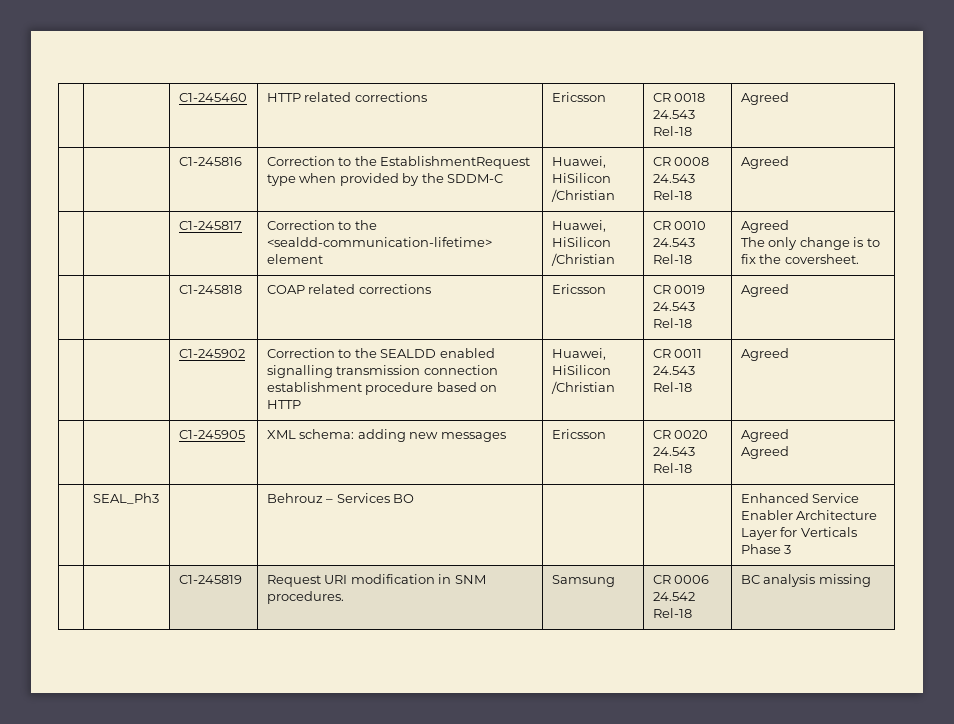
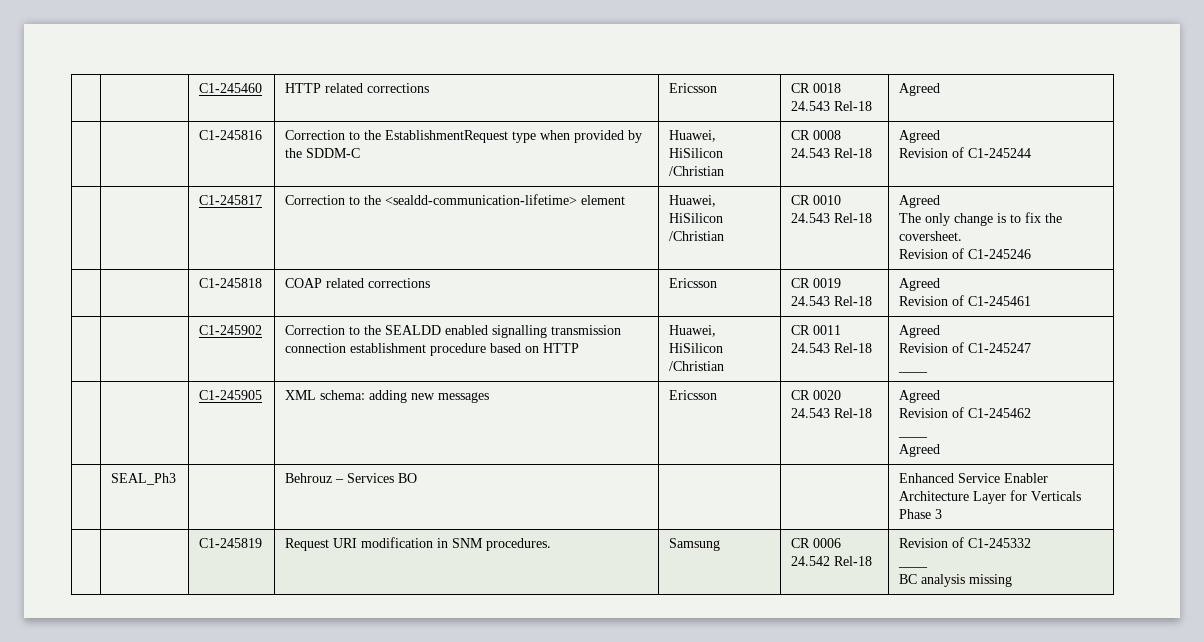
  | | C1-245816 | Correction to the EstablishmentRequest type when provided by the SDDM-C | Huawei, HiSilicon /Christian | CR 0008 24.543 Rel-18 | Agreed
+ Revision of C1-245244
  | | C1-245817 | Correction to the <sealdd-communication-lifetime> element | Huawei, HiSilicon /Christian | CR 0010 24.543 Rel-18 | Agreed
  The only change is to fix the coversheet.
+ Revision of C1-245246
  | | C1-245818 | COAP related corrections | Ericsson | CR 0019 24.543 Rel-18 | Agreed
+ Revision of C1-245461
  | | C1-245902 | Correction to the SEALDD enabled signalling transmission connection establishment procedure based on HTTP | Huawei, HiSilicon /Christian | CR 0011 24.543 Rel-18 | Agreed
+ Revision of C1-245247
+ ____
  | | C1-245905 | XML schema: adding new messages | Ericsson | CR 0020 24.543 Rel-18 | Agreed
+ Revision of C1-245462
+ ____
- | | C1-245819 | Request URI modification in SNM procedures. | Samsung | CR 0006 24.542 Rel-18 | BC analysis missing
+ | | C1-245819 | Request URI modification in SNM procedures. | Samsung | CR 0006 24.542 Rel-18 | Revision of C1-245332
+ ____
+ BC analysis missing

